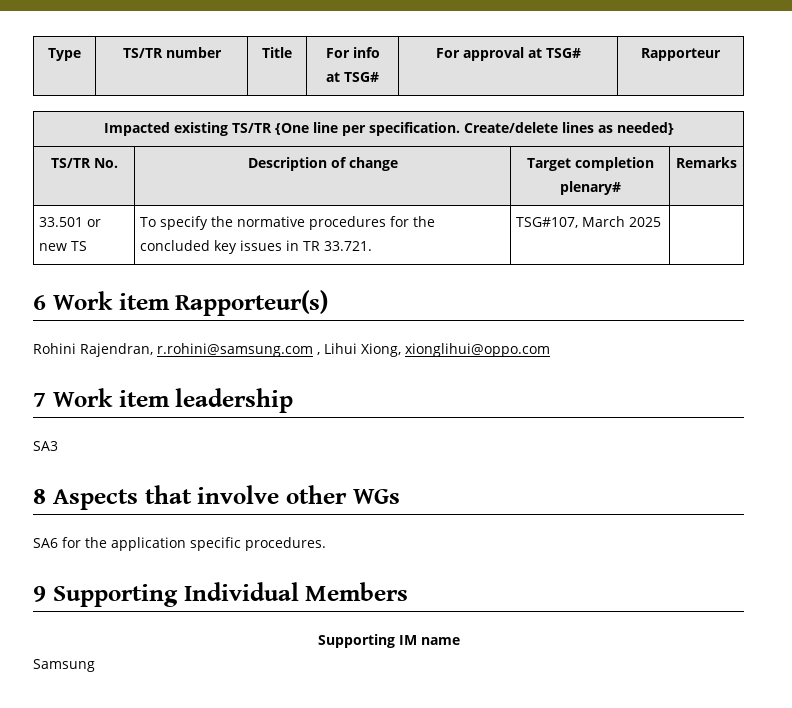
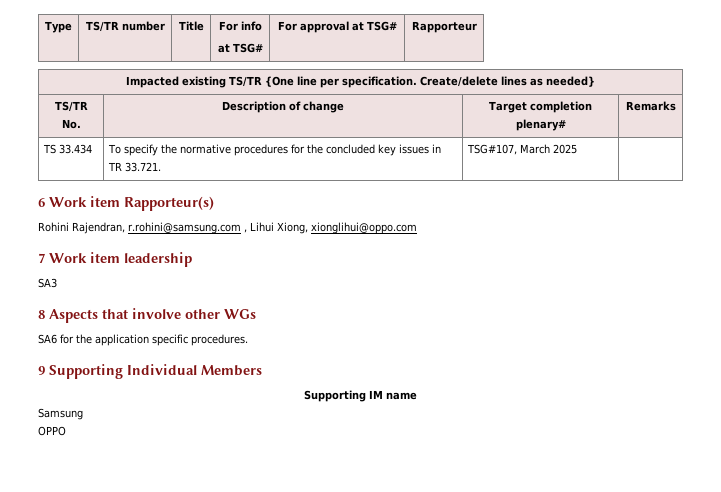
- 33.501 or new TS | To specify the normative procedures for the concluded key issues in TR 33.721. | TSG#107, March 2025 |
+ TS 33.434 | To specify the normative procedures for the concluded key issues in TR 33.721. | TSG#107, March 2025 |
+ OPPO

